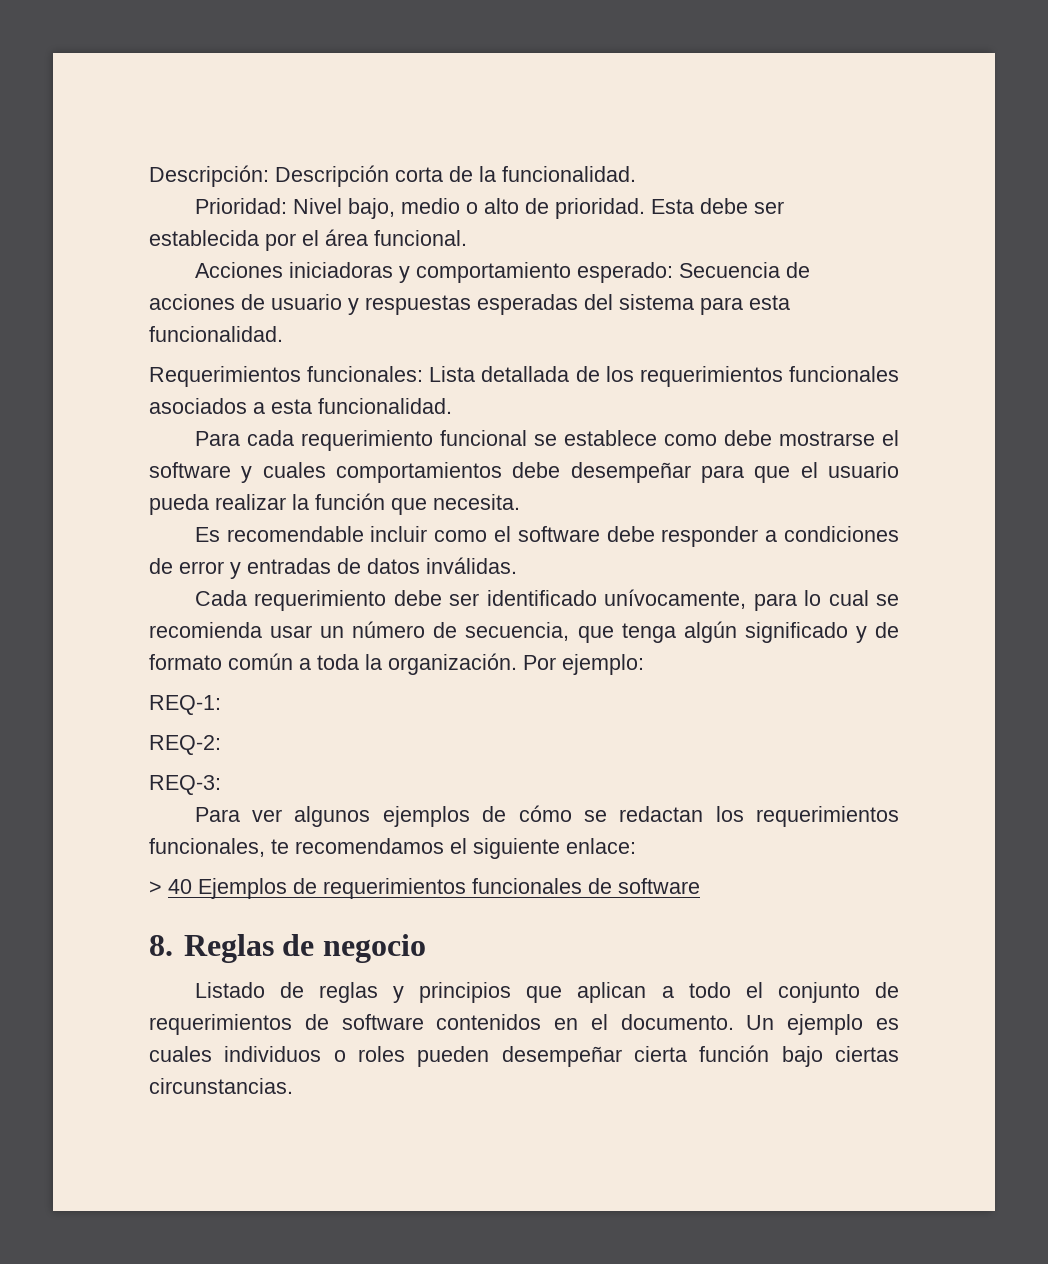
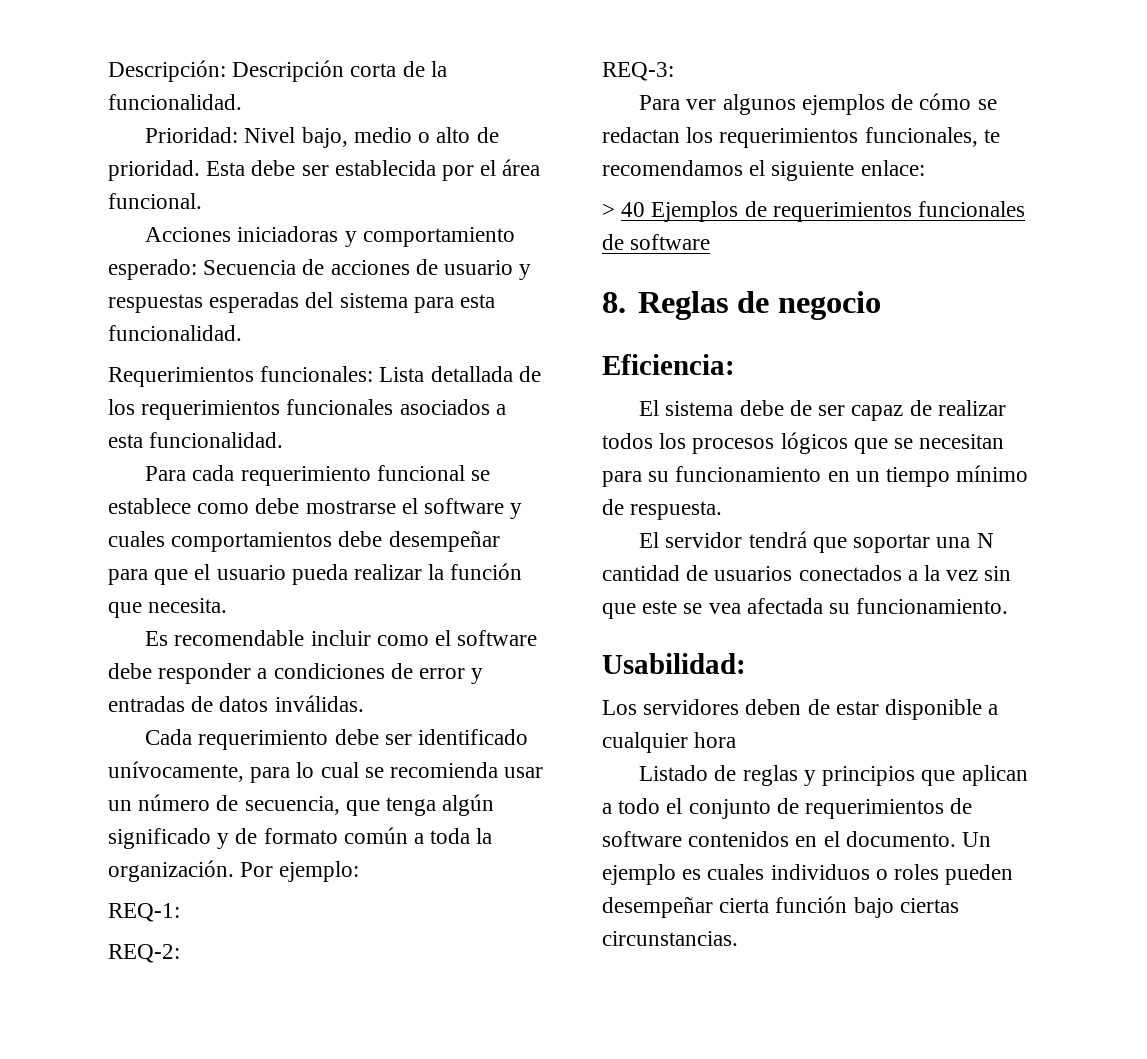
+ Eficiencia:
+ El sistema debe de ser capaz de realizar todos los procesos lógicos que se necesitan para su funcionamiento en un tiempo mínimo de respuesta.
+ El servidor tendrá que soportar una N cantidad de usuarios conectados a la vez sin que este se vea afectada su funcionamiento.
+ Usabilidad:
+ Los servidores deben de estar disponible a cualquier hora

